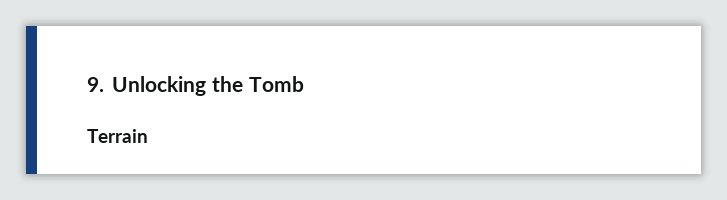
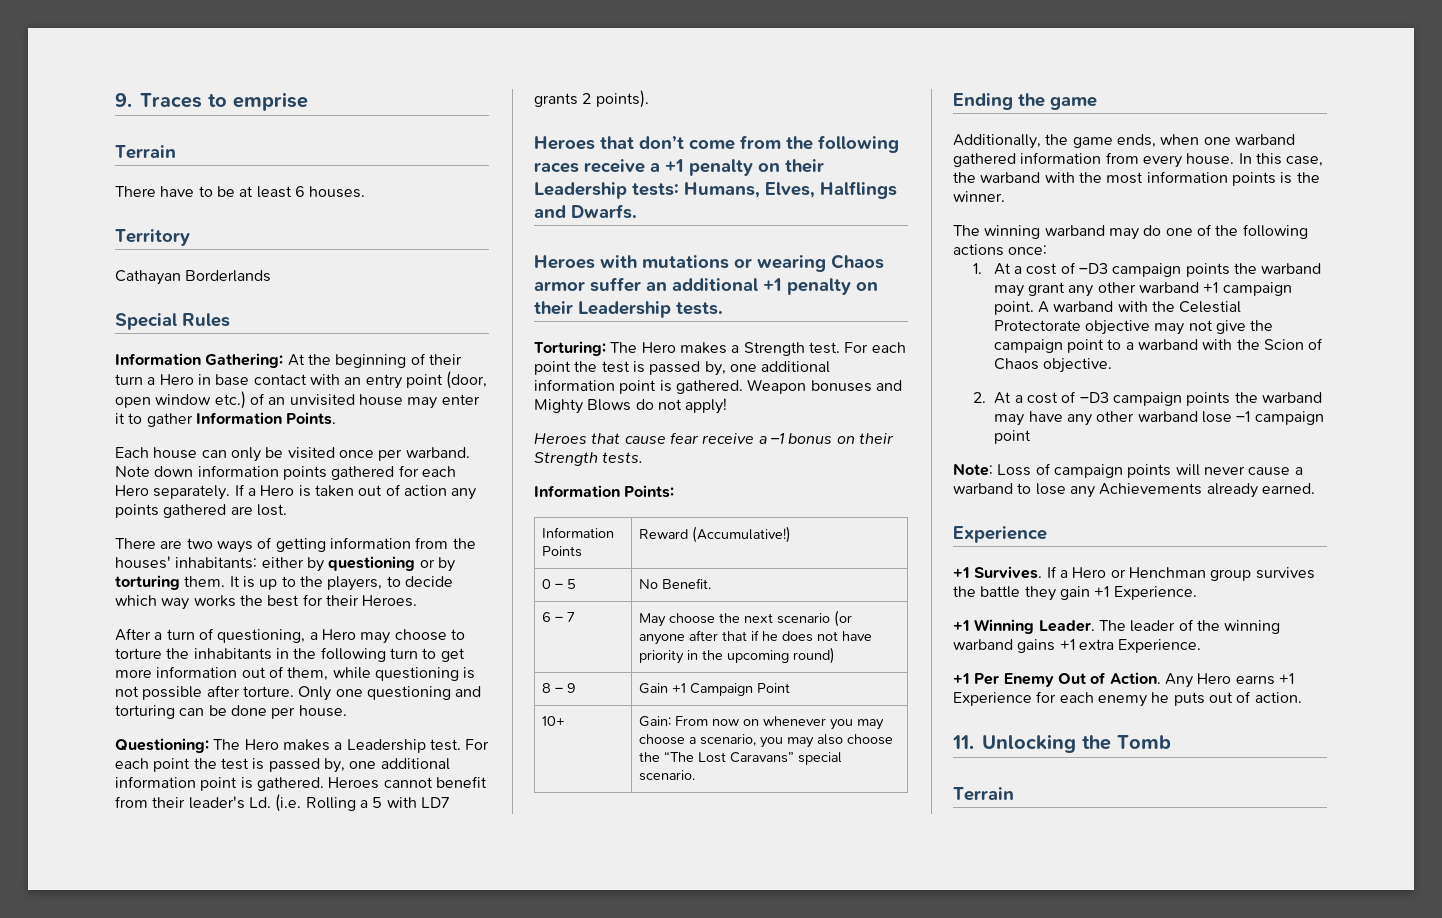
- 9. Unlocking the Tomb
+ 9. Traces to emprise
+ Terrain
+ There have to be at least 6 houses.
+ Territory
+ Cathayan Borderlands
+ Special Rules
+ Information Gathering: At the beginning of their turn a Hero in base contact with an entry point (door, open window etc.) of an unvisited house may enter it to gather Information Points.
+ Each house can only be visited once per warband. Note down information points gathered for each Hero separately. If a Hero is taken out of action any points gathered are lost.
+ There are two ways of getting information from the houses' inhabitants: either by questioning or by torturing them. It is up to the players, to decide which way works the best for their Heroes.
+ After a turn of questioning, a Hero may choose to torture the inhabitants in the following turn to get more information out of them, while questioning is not possible after torture. Only one questioning and torturing can be done per house.
+ Questioning: The Hero makes a Leadership test. For each point the test is passed by, one additional information point is gathered. Heroes cannot benefit from their leader's Ld. (i.e. Rolling a 5 with LD7 grants 2 points).
+ Heroes that don’t come from the following races receive a +1 penalty on their Leadership tests: Humans, Elves, Halflings and Dwarfs.
+ Heroes with mutations or wearing Chaos armor suffer an additional +1 penalty on their Leadership tests.
+ Torturing: The Hero makes a Strength test. For each point the test is passed by, one additional information point is gathered. Weapon bonuses and Mighty Blows do not apply!
+ Heroes that cause fear receive a –1 bonus on their Strength tests.
+ Information Points:
+ Information Points | Reward (Accumulative!)
+ 0 – 5 | No Benefit.
+ 6 – 7 | May choose the next scenario (or anyone after that if he does not have priority in the upcoming round)
+ 8 – 9 | Gain +1 Campaign Point
+ 10+ | Gain: From now on whenever you may choose a scenario, you may also choose the “The Lost Caravans” special scenario.
+ Ending the game
+ Additionally, the game ends, when one warband gathered information from every house. In this case, the warband with the most information points is the winner.
+ The winning warband may do one of the following actions once:
+ 1. At a cost of –D3 campaign points the warband may grant any other warband +1 campaign point. A warband with the Celestial Protectorate objective may not give the campaign point to a warband with the Scion of Chaos objective.
+ 2. At a cost of –D3 campaign points the warband may have any other warband lose –1 campaign point
+ Note: Loss of campaign points will never cause a warband to lose any Achievements already earned.
+ Experience
+ +1 Survives. If a Hero or Henchman group survives the battle they gain +1 Experience.
+ +1 Winning Leader. The leader of the winning warband gains +1 extra Experience.
+ +1 Per Enemy Out of Action. Any Hero earns +1 Experience for each enemy he puts out of action.
+ 11. Unlocking the Tomb

